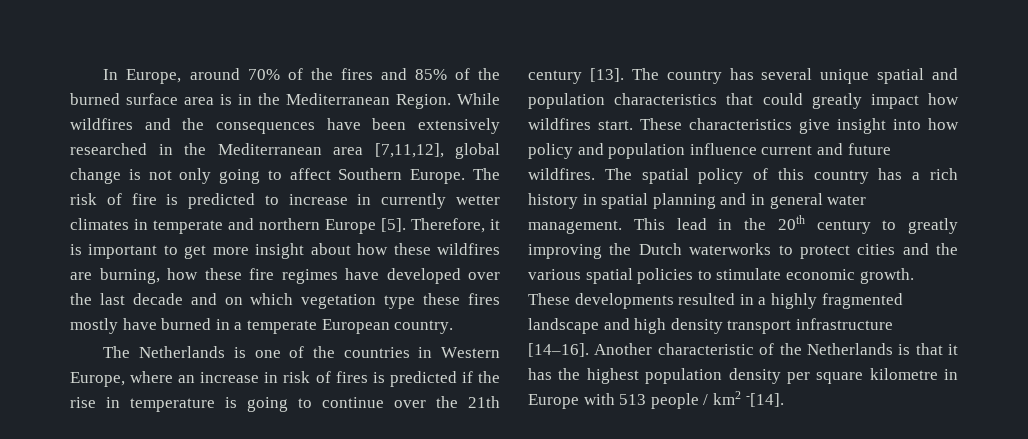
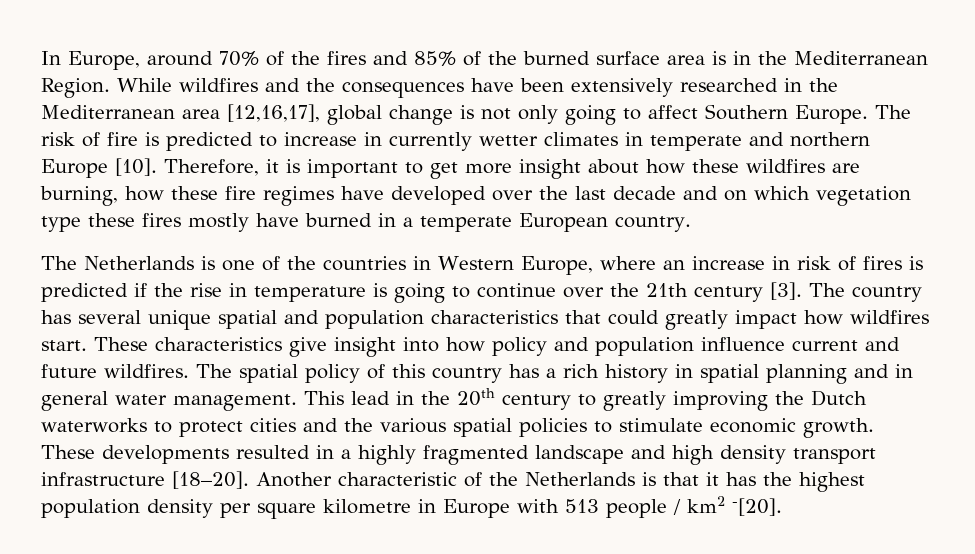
- While wildfires and the consequences have been extensively researched in the Mediterranean area [7,11,12], global change is not only going to affect Southern Europe.
+ While wildfires and the consequences have been extensively researched in the Mediterranean area [12,16,17], global change is not only going to affect Southern Europe.
- The risk of fire is predicted to increase in currently wetter climates in temperate and northern Europe [5].
+ The risk of fire is predicted to increase in currently wetter climates in temperate and northern Europe [10].
- The Netherlands is one of the countries in Western Europe, where an increase in risk of fires is predicted if the rise in temperature is going to continue over the 21th century [13].
+ The Netherlands is one of the countries in Western Europe, where an increase in risk of fires is predicted if the rise in temperature is going to continue over the 21th century [3].
- These developments resulted in a highly fragmented landscape and high density transport infrastructure [14–16].
+ These developments resulted in a highly fragmented landscape and high density transport infrastructure [18–20].
- Another characteristic of the Netherlands is that it has the highest population density per square kilometre in Europe with 513 people / km2 -[14].
+ Another characteristic of the Netherlands is that it has the highest population density per square kilometre in Europe with 513 people / km2 -[20].

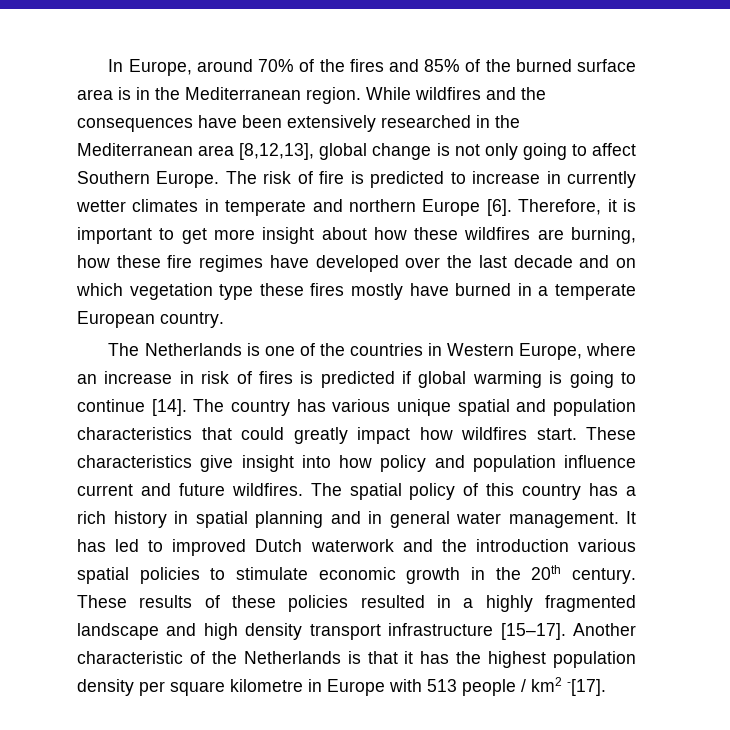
- In Europe, around 70% of the fires and 85% of the burned surface area is in the Mediterranean Region.
+ In Europe, around 70% of the fires and 85% of the burned surface area is in the Mediterranean region.
- While wildfires and the consequences have been extensively researched in the Mediterranean area [12,16,17], global change is not only going to affect Southern Europe.
+ While wildfires and the consequences have been extensively researched in the Mediterranean area [8,12,13], global change is not only going to affect Southern Europe.
- The risk of fire is predicted to increase in currently wetter climates in temperate and northern Europe [10].
+ The risk of fire is predicted to increase in currently wetter climates in temperate and northern Europe [6].
- The Netherlands is one of the countries in Western Europe, where an increase in risk of fires is predicted if the rise in temperature is going to continue over the 21th century [3].
+ The Netherlands is one of the countries in Western Europe, where an increase in risk of fires is predicted if global warming is going to continue [14].
- The country has several unique spatial and population characteristics that could greatly impact how wildfires start.
+ The country has various unique spatial and population characteristics that could greatly impact how wildfires start.
- This lead in the 20th century to greatly improving the Dutch waterworks to protect cities and the various spatial policies to stimulate economic growth. These developments resulted in a highly fragmented landscape and high density transport infrastructure [18–20].
+ It has led to improved Dutch waterwork and the introduction various spatial policies to stimulate economic growth in the 20th century. These results of these policies resulted in a highly fragmented landscape and high density transport infrastructure [15–17].
- Another characteristic of the Netherlands is that it has the highest population density per square kilometre in Europe with 513 people / km2 -[20].
+ Another characteristic of the Netherlands is that it has the highest population density per square kilometre in Europe with 513 people / km2 -[17].

